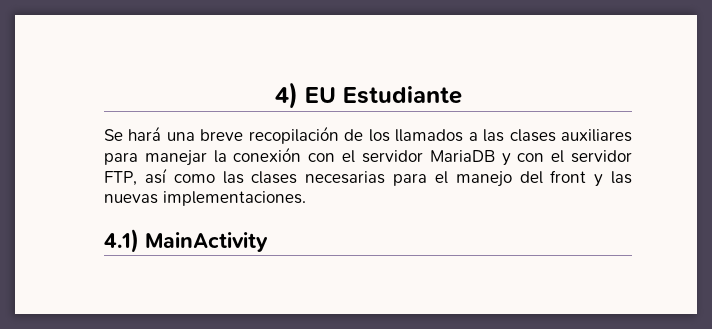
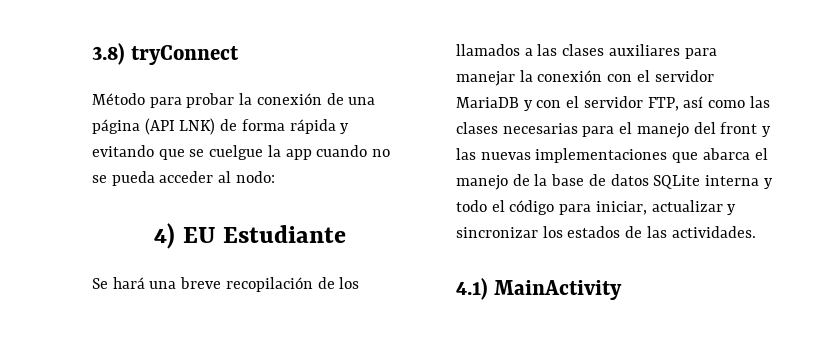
+ 3.8) tryConnect
+ Método para probar la conexión de una página (API LNK) de forma rápida y evitando que se cuelgue la app cuando no se pueda acceder al nodo:
- Se hará una breve recopilación de los llamados a las clases auxiliares para manejar la conexión con el servidor MariaDB y con el servidor FTP, así como las clases necesarias para el manejo del front y las nuevas implementaciones.
+ Se hará una breve recopilación de los llamados a las clases auxiliares para manejar la conexión con el servidor MariaDB y con el servidor FTP, así como las clases necesarias para el manejo del front y las nuevas implementaciones que abarca el manejo de la base de datos SQLite interna y todo el código para iniciar, actualizar y sincronizar los estados de las actividades.

